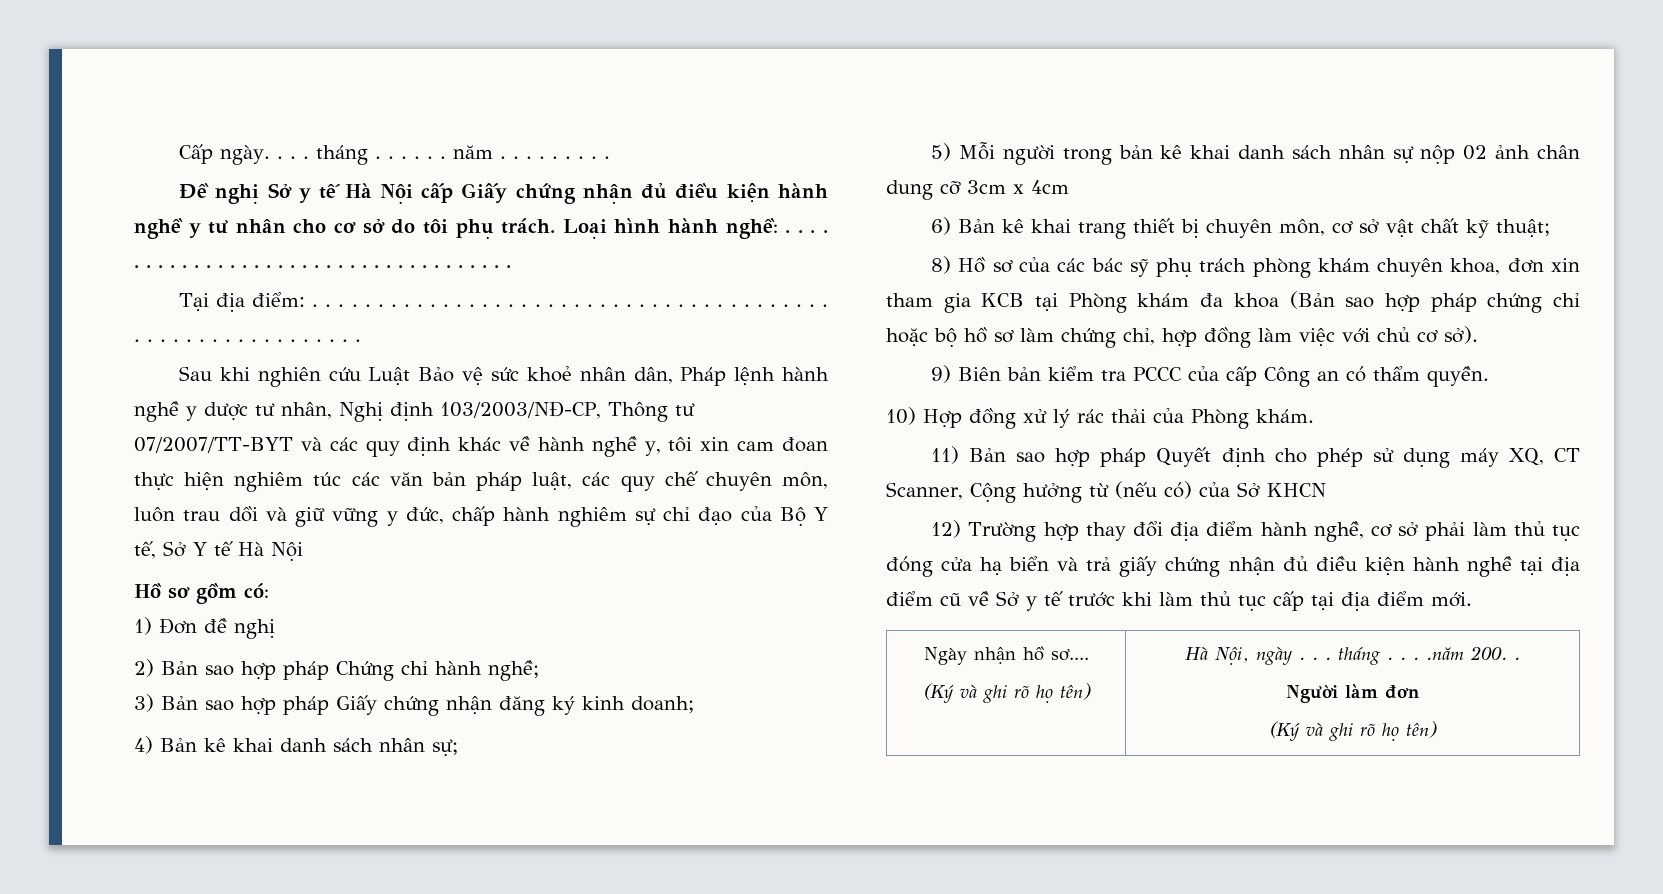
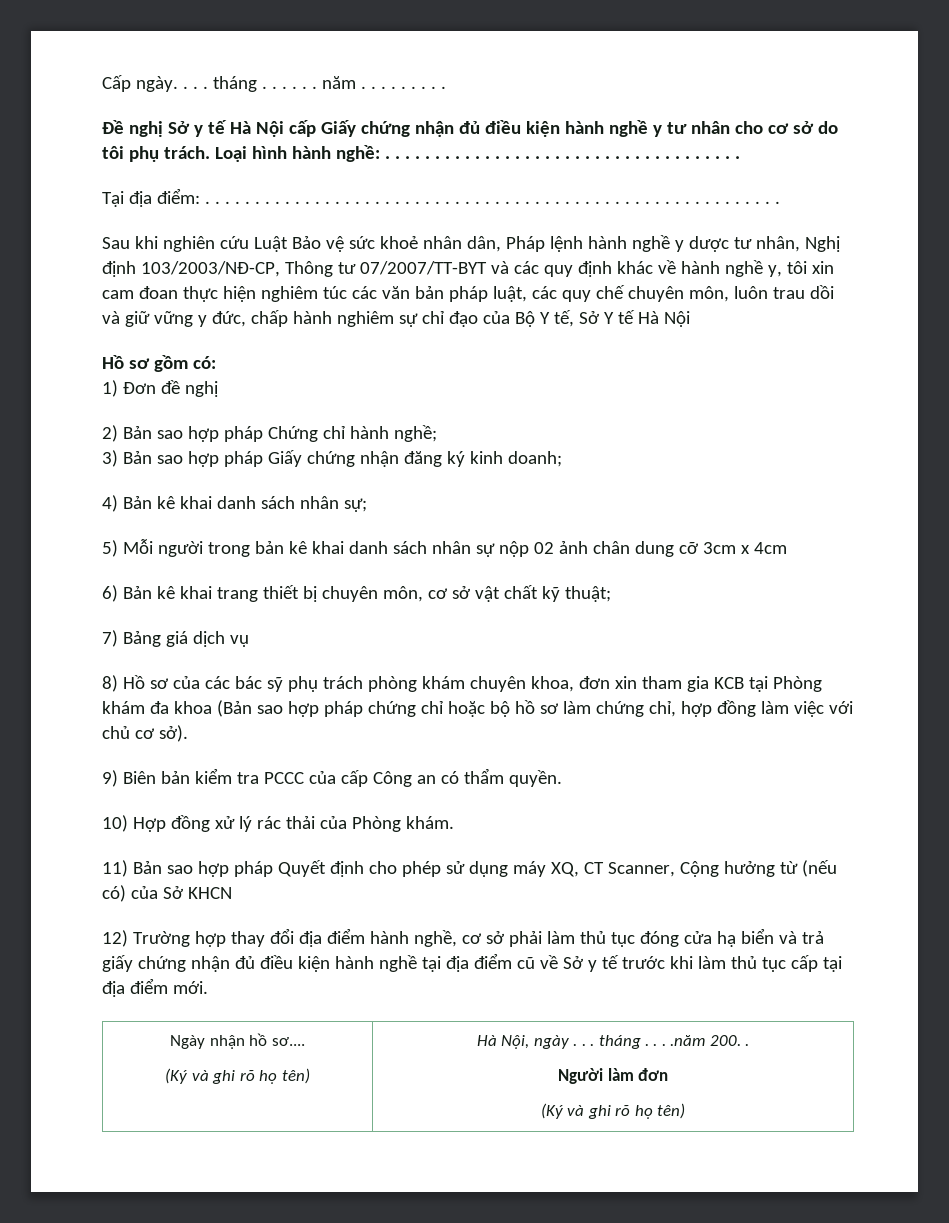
+ 7) Bảng giá dịch vụ

